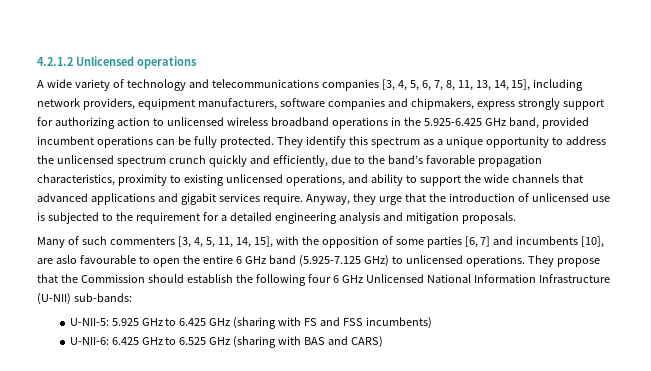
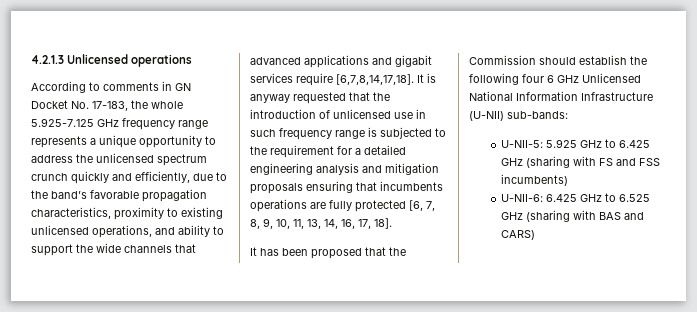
- 4.2.1.2 Unlicensed operations
+ 4.2.1.3 Unlicensed operations
- A wide variety of technology and telecommunications companies [3, 4, 5, 6, 7, 8, 11, 13, 14, 15], including network providers, equipment manufacturers, software companies and chipmakers, express strongly support for authorizing action to unlicensed wireless broadband operations in the 5.925-6.425 GHz band, provided incumbent operations can be fully protected. They identify this spectrum as a unique opportunity to address the unlicensed spectrum crunch quickly and efficiently, due to the band’s favorable propagation characteristics, proximity to existing unlicensed operations, and ability to support the wide channels that advanced applications and gigabit services require. Anyway, they urge that the introduction of unlicensed use is subjected to the requirement for a detailed engineering analysis and mitigation proposals.
- Many of such commenters [3, 4, 5, 11, 14, 15], with the opposition of some parties [6, 7] and incumbents [10], are aslo favourable to open the entire 6 GHz band (5.925-7.125 GHz) to unlicensed operations. They propose that the Commission should establish the following four 6 GHz Unlicensed National Information Infrastructure (U-NII) sub-bands:
+ According to comments in GN Docket No. 17-183, the whole 5.925-7.125 GHz frequency range represents a unique opportunity to address the unlicensed spectrum crunch quickly and efficiently, due to the band’s favorable propagation characteristics, proximity to existing unlicensed operations, and ability to support the wide channels that advanced applications and gigabit services require [6,7,8,14,17,18]. It is anyway requested that the introduction of unlicensed use in such frequency range is subjected to the requirement for a detailed engineering analysis and mitigation proposals ensuring that incumbents operations are fully protected [6, 7, 8, 9, 10, 11, 13, 14, 16, 17, 18].
+ It has been proposed that the Commission should establish the following four 6 GHz Unlicensed National Information Infrastructure (U-NII) sub-bands:

